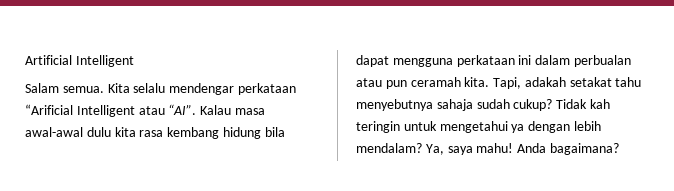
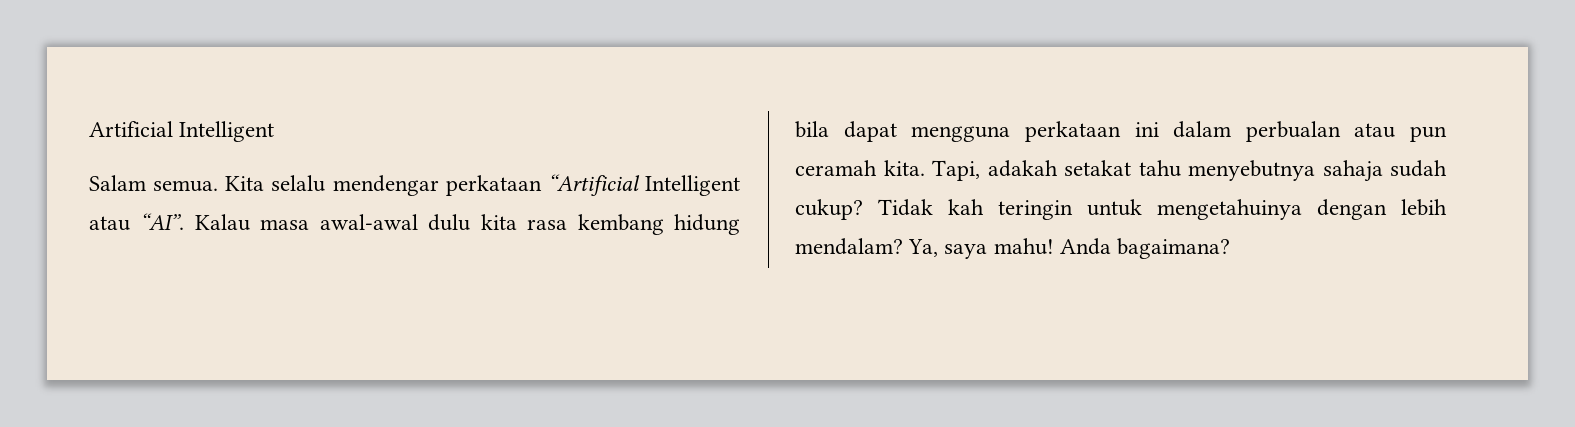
- Kita selalu mendengar perkataan “Arificial Intelligent atau “AI”. Kalau masa awal-awal dulu kita rasa kembang hidung bila dapat mengguna perkataan ini dalam perbualan atau pun ceramah kita.
+ Kita selalu mendengar perkataan “Artificial Intelligent atau “AI”. Kalau masa awal-awal dulu kita rasa kembang hidung bila dapat mengguna perkataan ini dalam perbualan atau pun ceramah kita.
- Tidak kah teringin untuk mengetahui ya dengan lebih mendalam?
+ Tidak kah teringin untuk mengetahuinya dengan lebih mendalam?

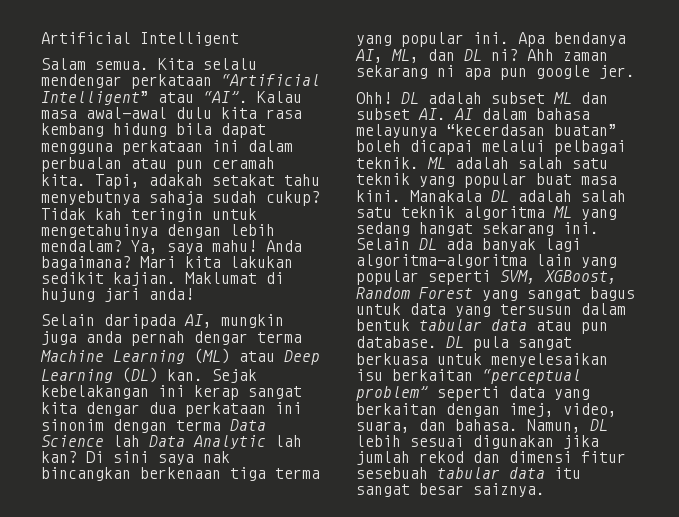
- Kita selalu mendengar perkataan “Artificial Intelligent atau “AI”. Kalau masa awal-awal dulu kita rasa kembang hidung bila dapat mengguna perkataan ini dalam perbualan atau pun ceramah kita.
+ Kita selalu mendengar perkataan “Artificial Intelligent” atau “AI”. Kalau masa awal-awal dulu kita rasa kembang hidung bila dapat mengguna perkataan ini dalam perbualan atau pun ceramah kita.
+ Mari kita lakukan sedikit kajian. Maklumat di hujung jari anda!
+ Selain daripada AI, mungkin juga anda pernah dengar terma Machine Learning (ML) atau Deep Learning (DL) kan. Sejak kebelakangan ini kerap sangat kita dengar dua perkataan ini sinonim dengan terma Data Science lah Data Analytic lah kan? Di sini saya nak bincangkan berkenaan tiga terma yang popular ini. Apa bendanya AI, ML, dan DL ni? Ahh zaman sekarang ni apa pun google jer.
+ Ohh! DL adalah subset ML dan subset AI. AI dalam bahasa melayunya “kecerdasan buatan” boleh dicapai melalui pelbagai teknik. ML adalah salah satu teknik yang popular buat masa kini. Manakala DL adalah salah satu teknik algoritma ML yang sedang hangat sekarang ini. Selain DL ada banyak lagi algoritma-algoritma lain yang popular seperti SVM, XGBoost, Random Forest yang sangat bagus untuk data yang tersusun dalam bentuk tabular data atau pun database. DL pula sangat berkuasa untuk menyelesaikan isu berkaitan “perceptual problem” seperti data yang berkaitan dengan imej, video, suara, dan bahasa. Namun, DL lebih sesuai digunakan jika jumlah rekod dan dimensi fitur sesebuah tabular data itu sangat besar saiznya.

